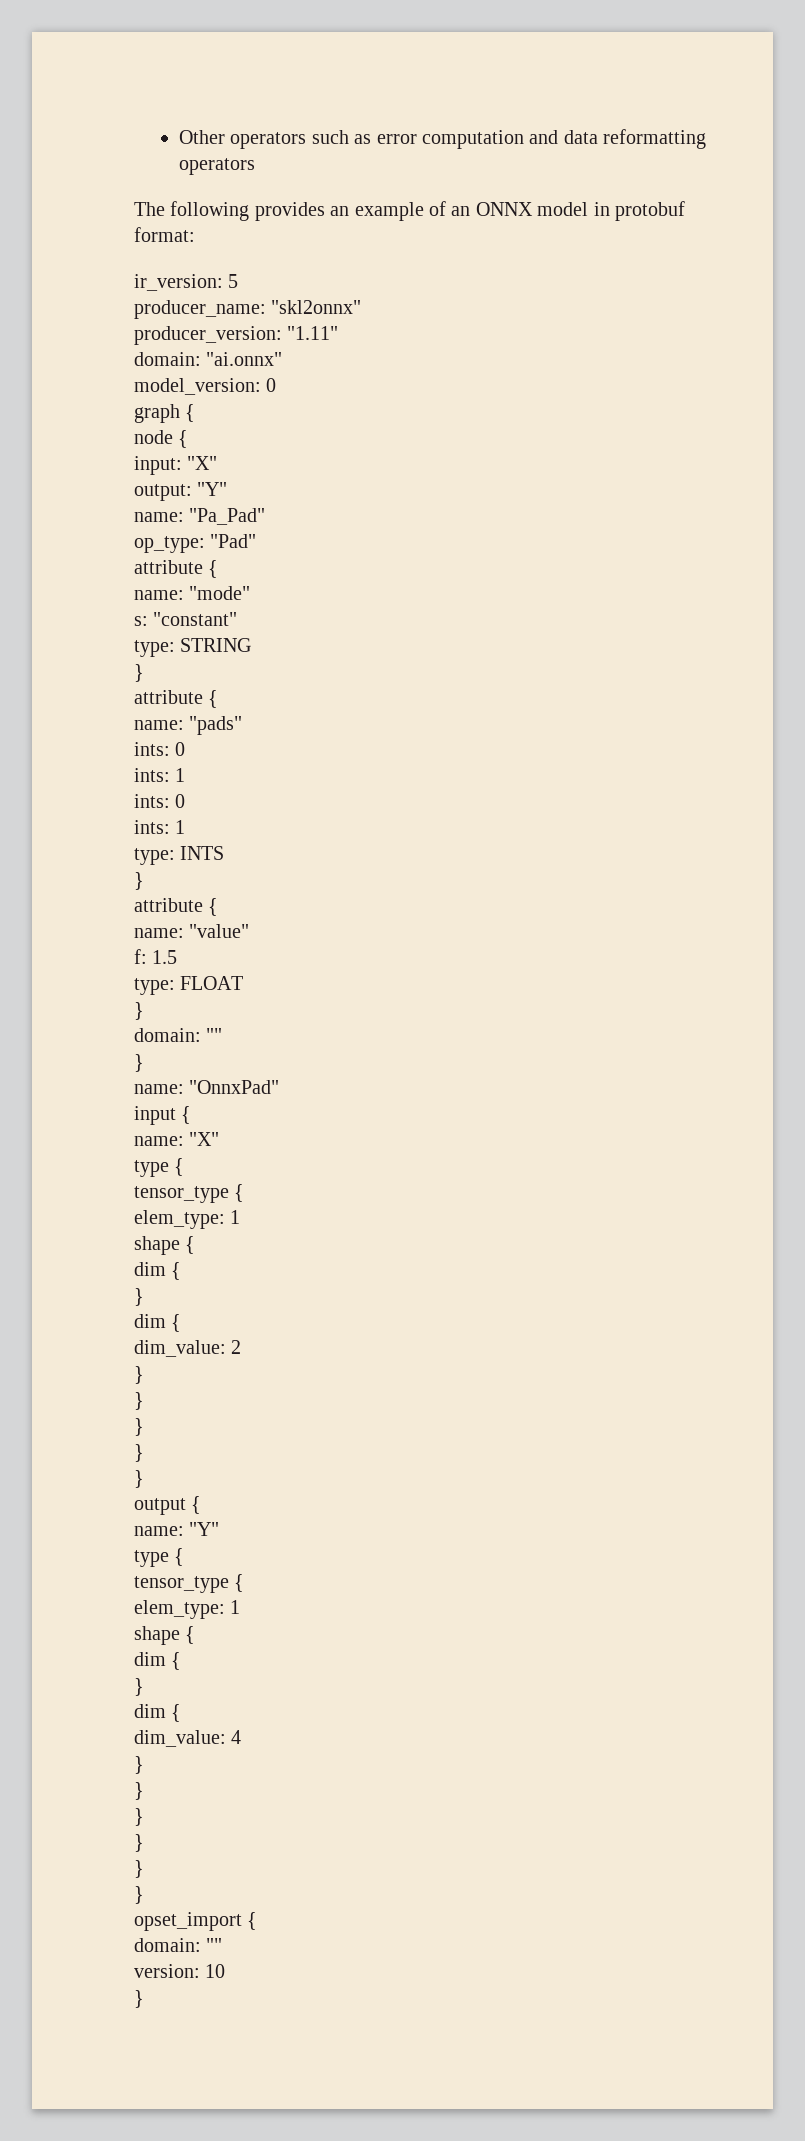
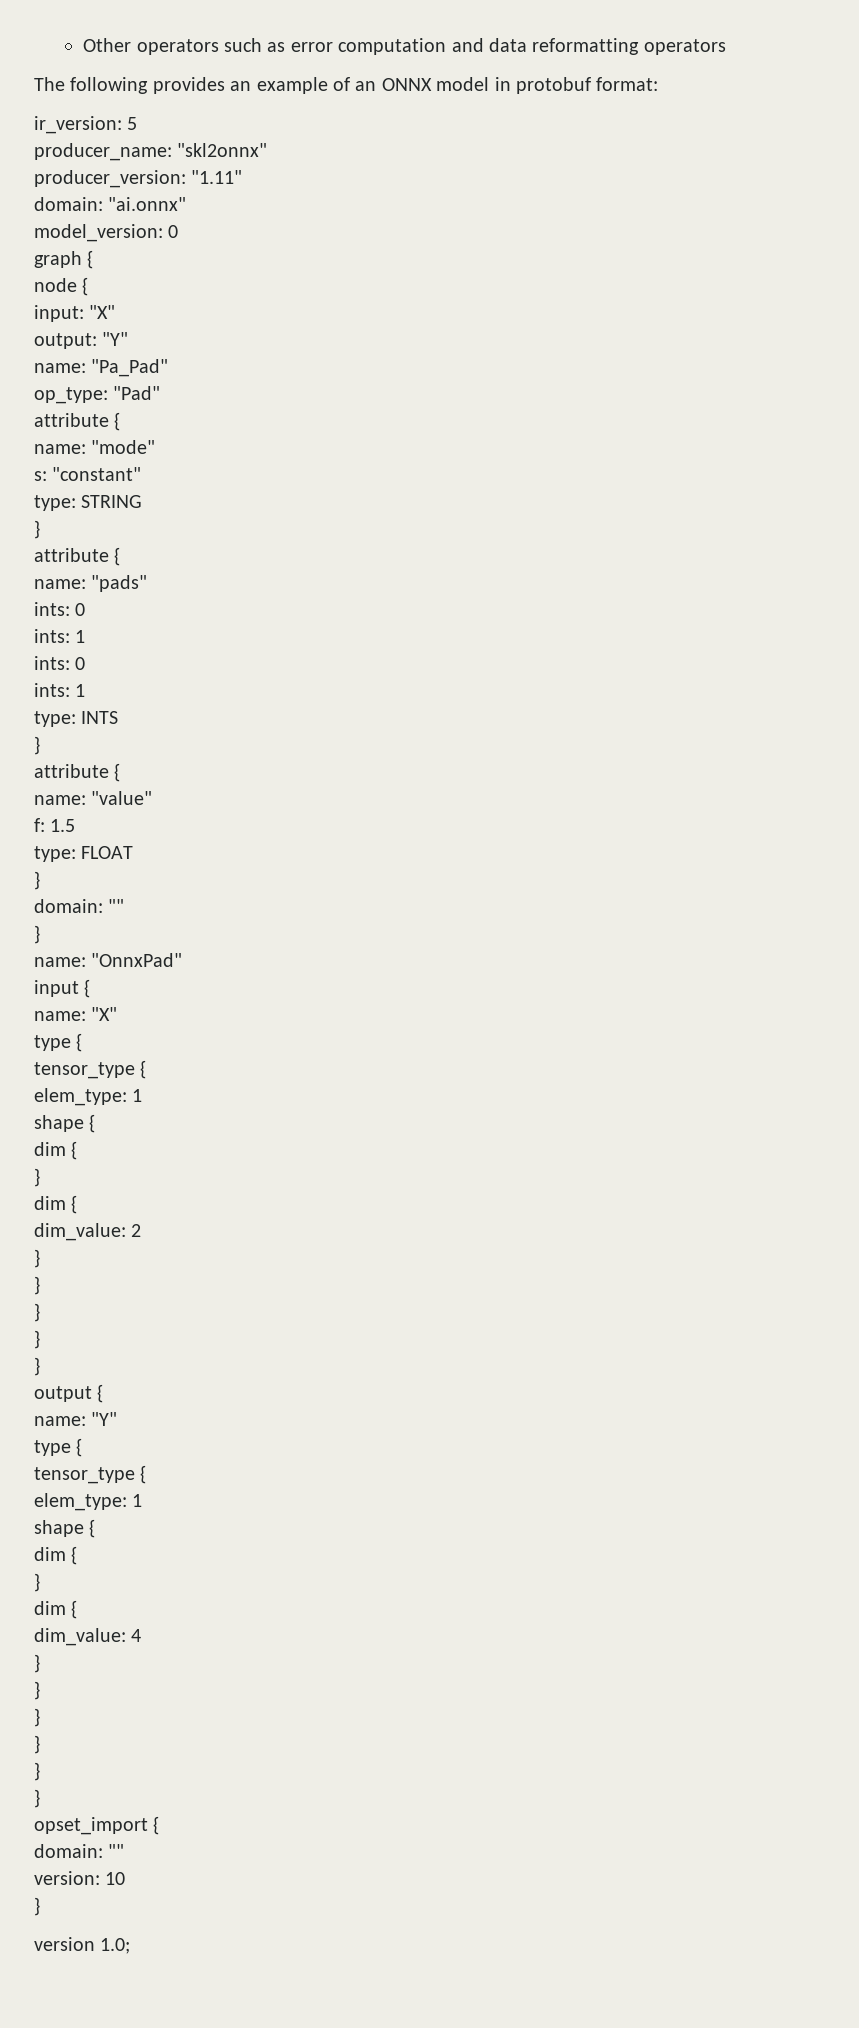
+ version 1.0;

